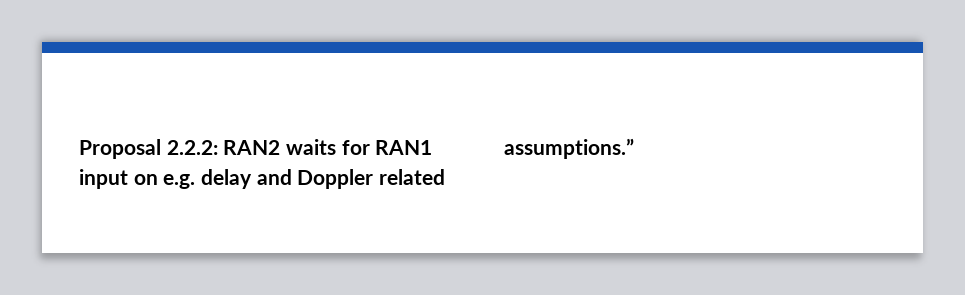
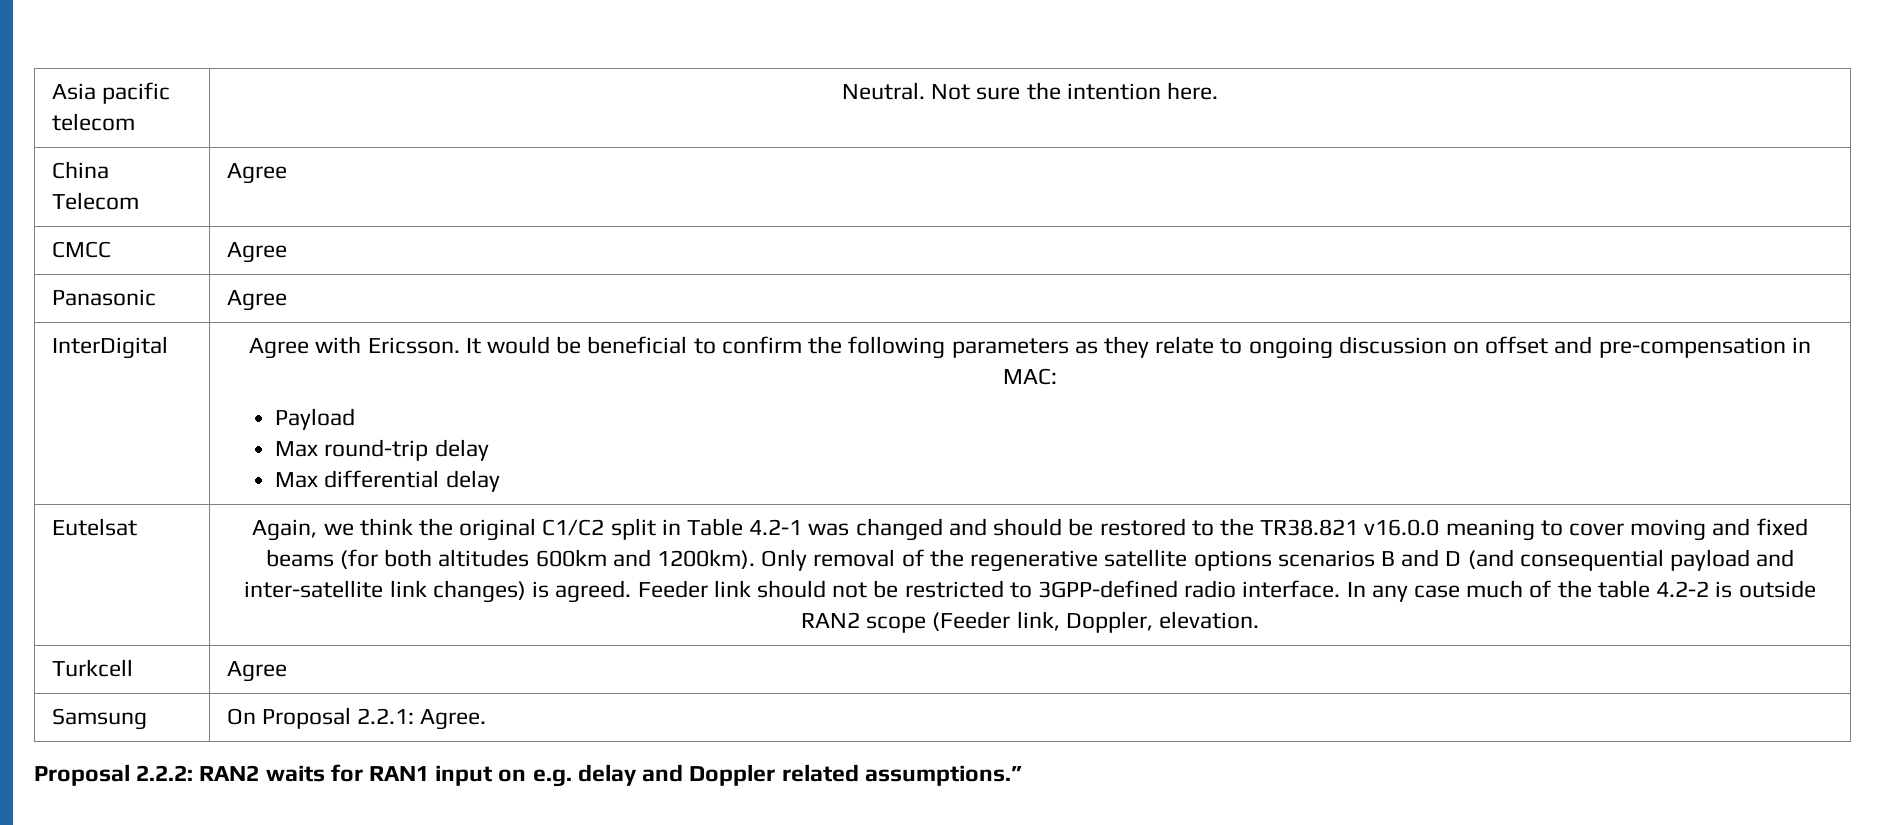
+ Asia pacific telecom | Neutral. Not sure the intention here.
+ China Telecom | Agree
+ CMCC | Agree
+ Panasonic | Agree
+ InterDigital | Agree with Ericsson. It would be beneficial to confirm the following parameters as they relate to ongoing discussion on offset and pre-compensation in MAC:
+ Payload
+ Max round-trip delay
+ Max differential delay
+ Eutelsat | Again, we think the original C1/C2 split in Table 4.2-1 was changed and should be restored to the TR38.821 v16.0.0 meaning to cover moving and fixed beams (for both altitudes 600km and 1200km). Only removal of the regenerative satellite options scenarios B and D (and consequential payload and inter-satellite link changes) is agreed. Feeder link should not be restricted to 3GPP-defined radio interface. In any case much of the table 4.2-2 is outside RAN2 scope (Feeder link, Doppler, elevation.
+ Turkcell | Agree
+ Samsung | On Proposal 2.2.1: Agree.

